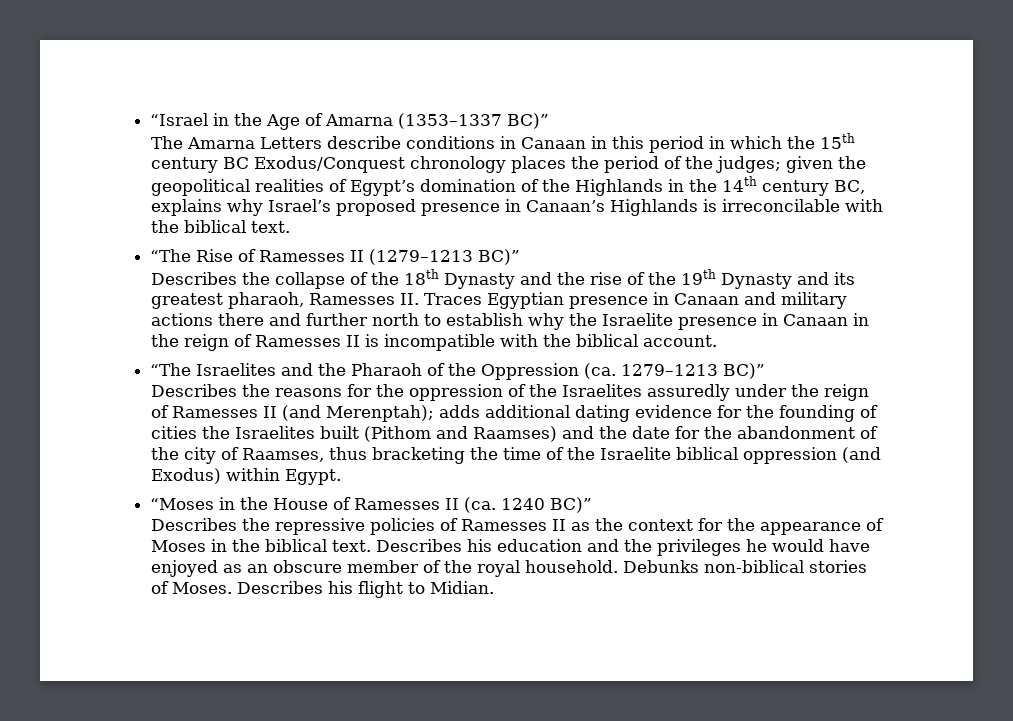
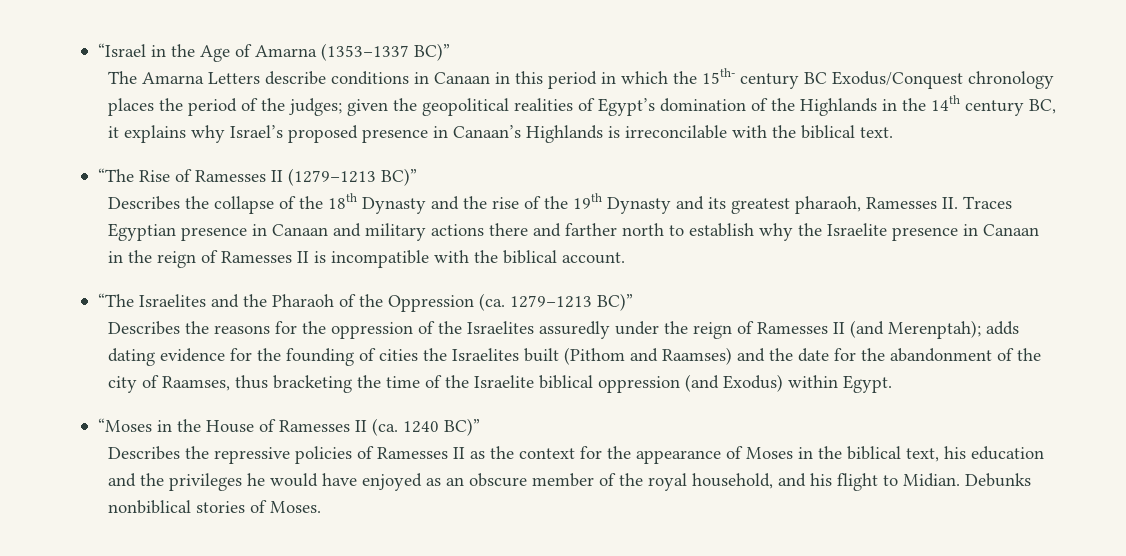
- The Amarna Letters describe conditions in Canaan in this period in which the 15th century BC Exodus/Conquest chronology places the period of the judges; given the geopolitical realities of Egypt’s domination of the Highlands in the 14th century BC, explains why Israel’s proposed presence in Canaan’s Highlands is irreconcilable with the biblical text.
+ The Amarna Letters describe conditions in Canaan in this period in which the 15th- century BC Exodus/Conquest chronology places the period of the judges; given the geopolitical realities of Egypt’s domination of the Highlands in the 14th century BC, it explains why Israel’s proposed presence in Canaan’s Highlands is irreconcilable with the biblical text.
- Describes the collapse of the 18th Dynasty and the rise of the 19th Dynasty and its greatest pharaoh, Ramesses II. Traces Egyptian presence in Canaan and military actions there and further north to establish why the Israelite presence in Canaan in the reign of Ramesses II is incompatible with the biblical account.
+ Describes the collapse of the 18th Dynasty and the rise of the 19th Dynasty and its greatest pharaoh, Ramesses II. Traces Egyptian presence in Canaan and military actions there and farther north to establish why the Israelite presence in Canaan in the reign of Ramesses II is incompatible with the biblical account.
- Describes the reasons for the oppression of the Israelites assuredly under the reign of Ramesses II (and Merenptah); adds additional dating evidence for the founding of cities the Israelites built (Pithom and Raamses) and the date for the abandonment of the city of Raamses, thus bracketing the time of the Israelite biblical oppression (and Exodus) within Egypt.
+ Describes the reasons for the oppression of the Israelites assuredly under the reign of Ramesses II (and Merenptah); adds dating evidence for the founding of cities the Israelites built (Pithom and Raamses) and the date for the abandonment of the city of Raamses, thus bracketing the time of the Israelite biblical oppression (and Exodus) within Egypt.
- Describes the repressive policies of Ramesses II as the context for the appearance of Moses in the biblical text. Describes his education and the privileges he would have enjoyed as an obscure member of the royal household. Debunks non-biblical stories of Moses. Describes his flight to Midian.
+ Describes the repressive policies of Ramesses II as the context for the appearance of Moses in the biblical text, his education and the privileges he would have enjoyed as an obscure member of the royal household, and his flight to Midian. Debunks nonbiblical stories of Moses.

